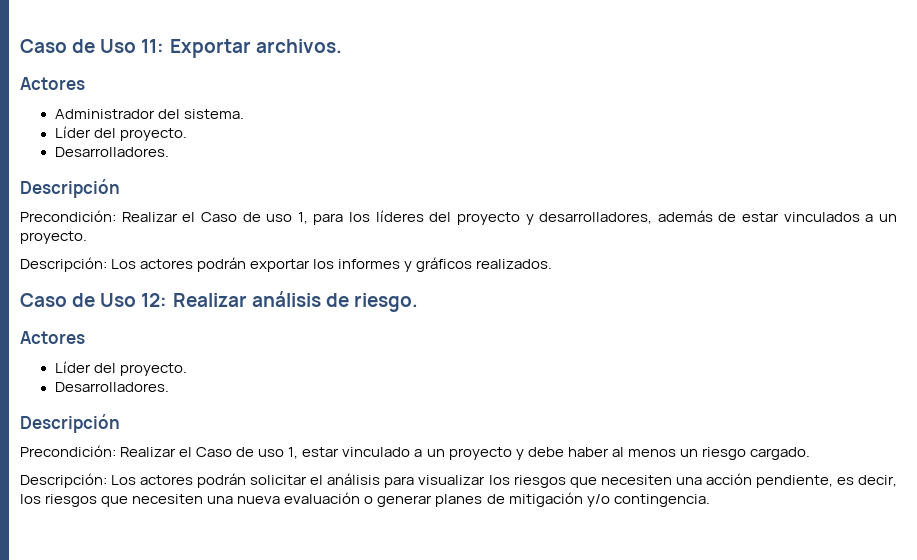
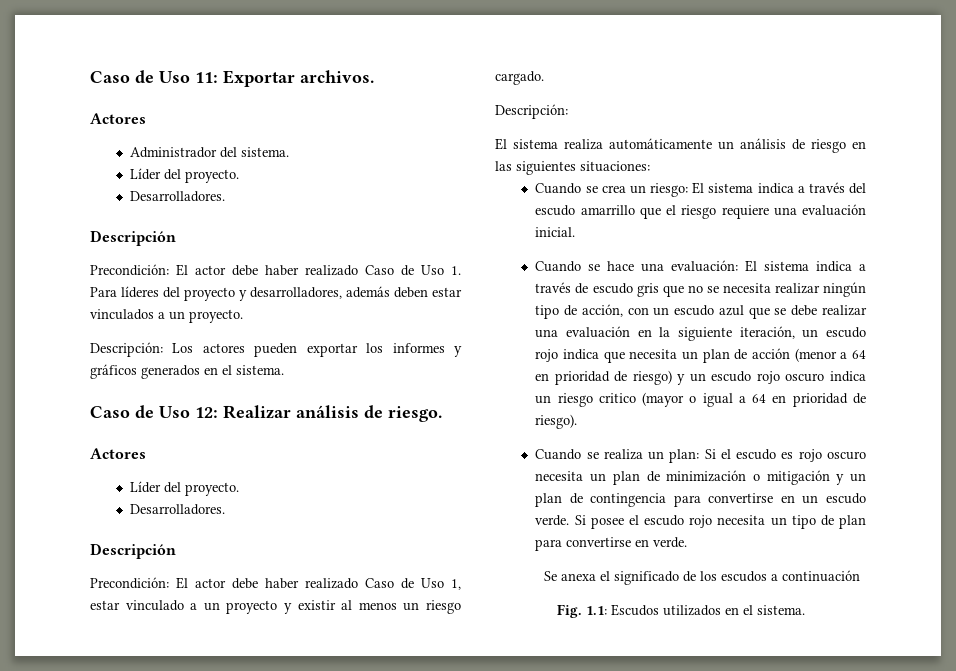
- Precondición: Realizar el Caso de uso 1, para los líderes del proyecto y desarrolladores, además de estar vinculados a un proyecto.
+ Precondición: El actor debe haber realizado Caso de Uso 1. Para líderes del proyecto y desarrolladores, además deben estar vinculados a un proyecto.
- Descripción: Los actores podrán exportar los informes y gráficos realizados.
+ Descripción: Los actores pueden exportar los informes y gráficos generados en el sistema.
- Precondición: Realizar el Caso de uso 1, estar vinculado a un proyecto y debe haber al menos un riesgo cargado.
- Descripción: Los actores podrán solicitar el análisis para visualizar los riesgos que necesiten una acción pendiente, es decir, los riesgos que necesiten una nueva evaluación o generar planes de mitigación y/o contingencia.
+ Precondición: El actor debe haber realizado Caso de Uso 1, estar vinculado a un proyecto y existir al menos un riesgo cargado.
+ Descripción:
+ El sistema realiza automáticamente un análisis de riesgo en las siguientes situaciones:
+ Cuando se crea un riesgo: El sistema indica a través del escudo amarrillo que el riesgo requiere una evaluación inicial.
+ Cuando se hace una evaluación: El sistema indica a través de escudo gris que no se necesita realizar ningún tipo de acción, con un escudo azul que se debe realizar una evaluación en la siguiente iteración, un escudo rojo indica que necesita un plan de acción (menor a 64 en prioridad de riesgo) y un escudo rojo oscuro indica un riesgo critico (mayor o igual a 64 en prioridad de riesgo).
+ Cuando se realiza un plan: Si el escudo es rojo oscuro necesita un plan de minimización o mitigación y un plan de contingencia para convertirse en un escudo verde. Si posee el escudo rojo necesita un tipo de plan para convertirse en verde.
+ Se anexa el significado de los escudos a continuación
+ Fig. 1.1: Escudos utilizados en el sistema.

